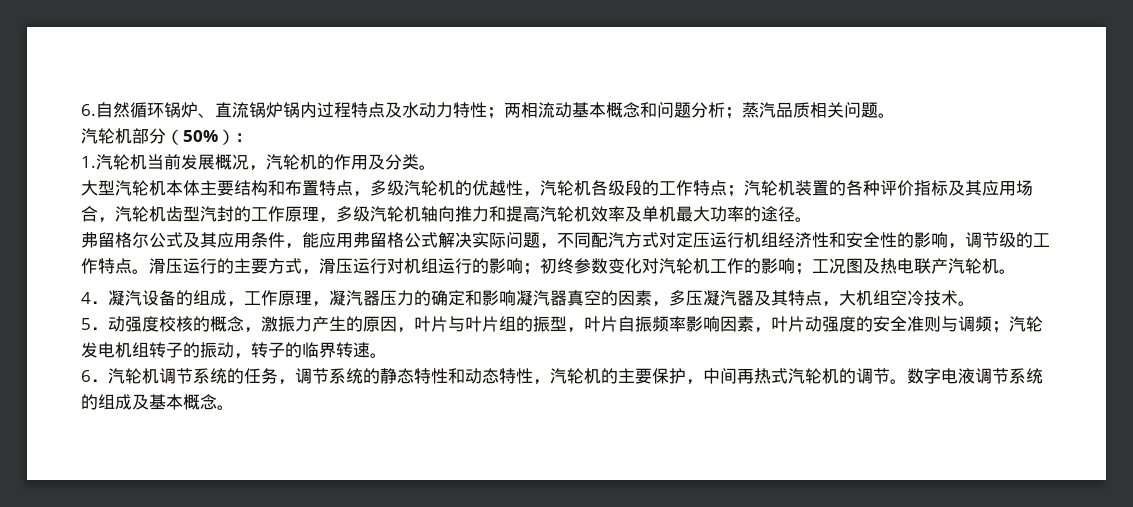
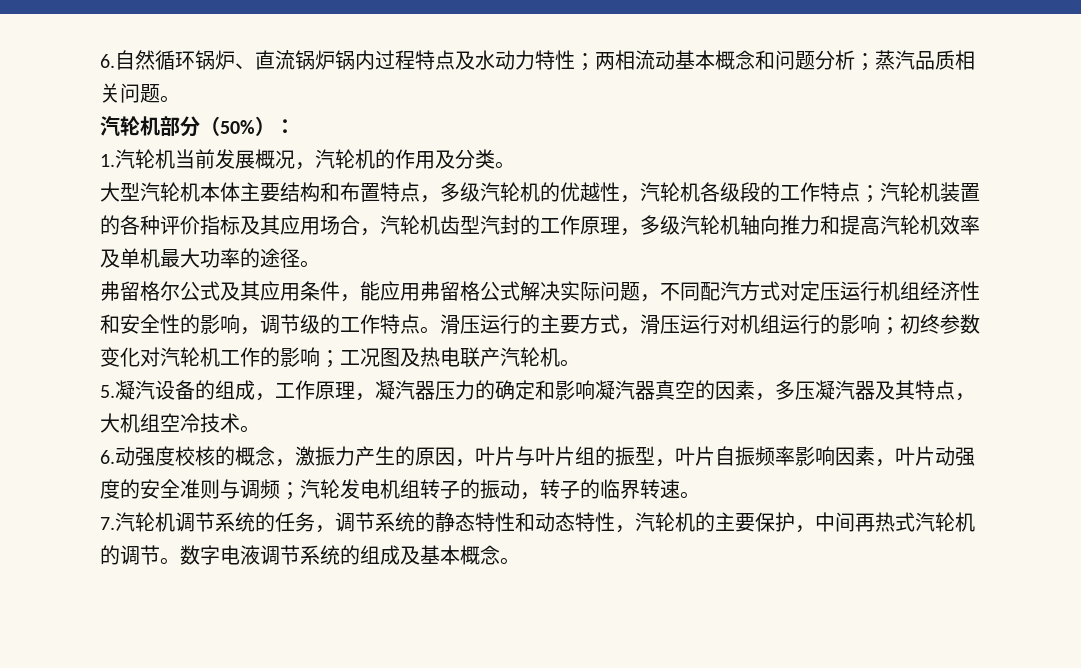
- 4．凝汽设备的组成，工作原理，凝汽器压力的确定和影响凝汽器真空的因素，多压凝汽器及其特点，大机组空冷技术。
+ 5.凝汽设备的组成，工作原理，凝汽器压力的确定和影响凝汽器真空的因素，多压凝汽器及其特点，大机组空冷技术。
- 5．动强度校核的概念，激振力产生的原因，叶片与叶片组的振型，叶片自振频率影响因素，叶片动强度的安全准则与调频；汽轮发电机组转子的振动，转子的临界转速。
+ 6.动强度校核的概念，激振力产生的原因，叶片与叶片组的振型，叶片自振频率影响因素，叶片动强度的安全准则与调频；汽轮发电机组转子的振动，转子的临界转速。
- 6．汽轮机调节系统的任务，调节系统的静态特性和动态特性，汽轮机的主要保护，中间再热式汽轮机的调节。
+ 7.汽轮机调节系统的任务，调节系统的静态特性和动态特性，汽轮机的主要保护，中间再热式汽轮机的调节。

